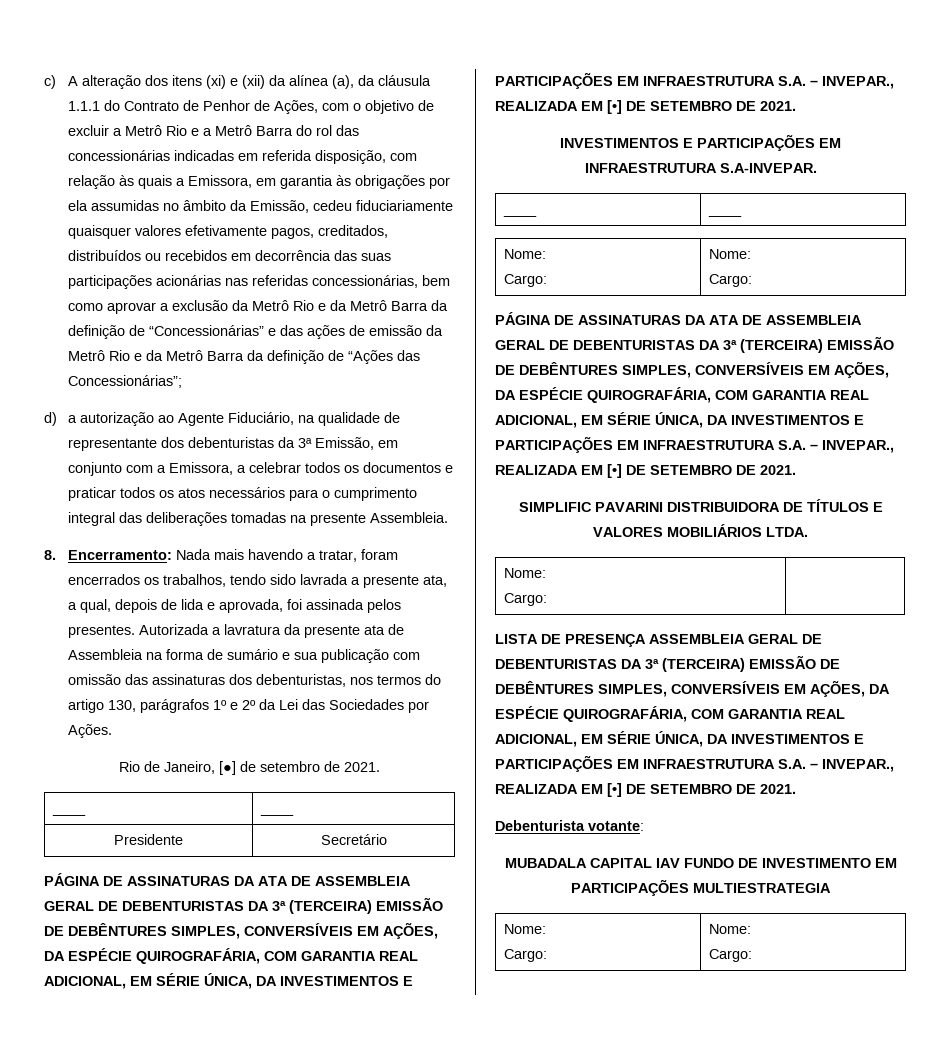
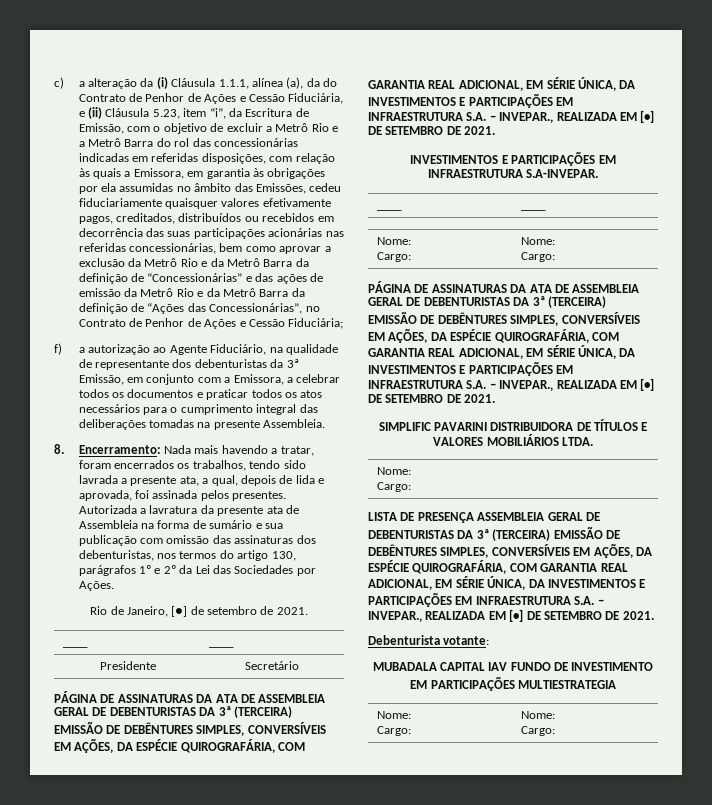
- c) A alteração dos itens (xi) e (xii) da alínea (a), da cláusula 1.1.1 do Contrato de Penhor de Ações, com o objetivo de excluir a Metrô Rio e a Metrô Barra do rol das concessionárias indicadas em referida disposição, com relação às quais a Emissora, em garantia às obrigações por ela assumidas no âmbito da Emissão, cedeu fiduciariamente quaisquer valores efetivamente pagos, creditados, distribuídos ou recebidos em decorrência das suas participações acionárias nas referidas concessionárias, bem como aprovar a exclusão da Metrô Rio e da Metrô Barra da definição de “Concessionárias” e das ações de emissão da Metrô Rio e da Metrô Barra da definição de “Ações das Concessionárias”;
- d) a autorização ao Agente Fiduciário, na qualidade de representante dos debenturistas da 3ª Emissão, em conjunto com a Emissora, a celebrar todos os documentos e praticar todos os atos necessários para o cumprimento integral das deliberações tomadas na presente Assembleia.
+ c) a alteração da (i) Cláusula 1.1.1, alínea (a), da do Contrato de Penhor de Ações e Cessão Fiduciária, e (ii) Cláusula 5.23, item “i”, da Escritura de Emissão, com o objetivo de excluir a Metrô Rio e a Metrô Barra do rol das concessionárias indicadas em referidas disposições, com relação às quais a Emissora, em garantia às obrigações por ela assumidas no âmbito das Emissões, cedeu fiduciariamente quaisquer valores efetivamente pagos, creditados, distribuídos ou recebidos em decorrência das suas participações acionárias nas referidas concessionárias, bem como aprovar a exclusão da Metrô Rio e da Metrô Barra da definição de “Concessionárias” e das ações de emissão da Metrô Rio e da Metrô Barra da definição de “Ações das Concessionárias”, no Contrato de Penhor de Ações e Cessão Fiduciária;
+ f) a autorização ao Agente Fiduciário, na qualidade de representante dos debenturistas da 3ª Emissão, em conjunto com a Emissora, a celebrar todos os documentos e praticar todos os atos necessários para o cumprimento integral das deliberações tomadas na presente Assembleia.

